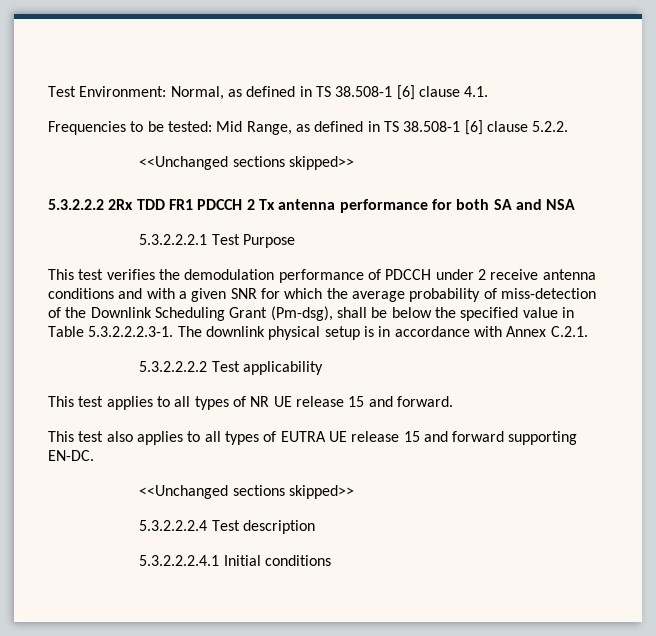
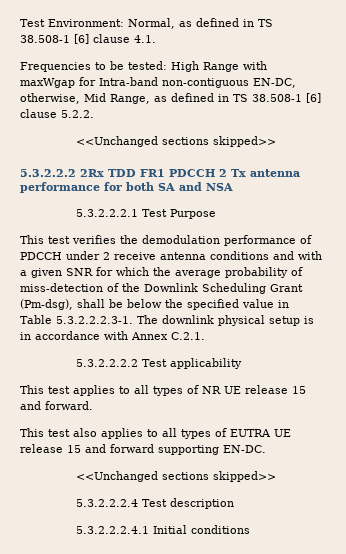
- Frequencies to be tested: Mid Range, as defined in TS 38.508-1 [6] clause 5.2.2.
+ Frequencies to be tested: High Range with maxWgap for Intra-band non-contiguous EN-DC, otherwise, Mid Range, as defined in TS 38.508-1 [6] clause 5.2.2.

